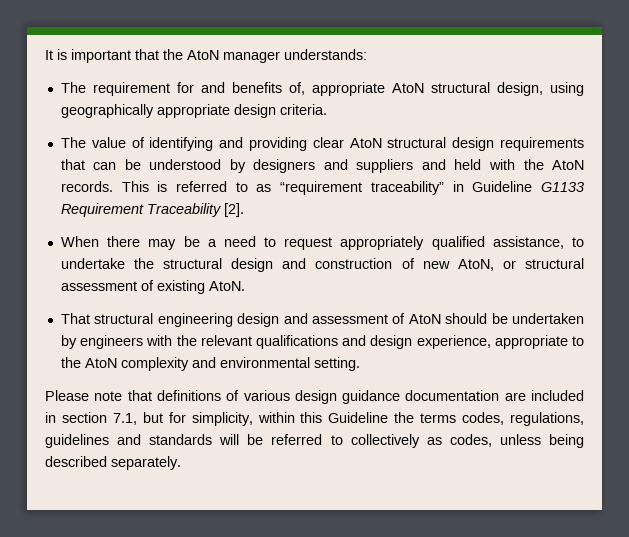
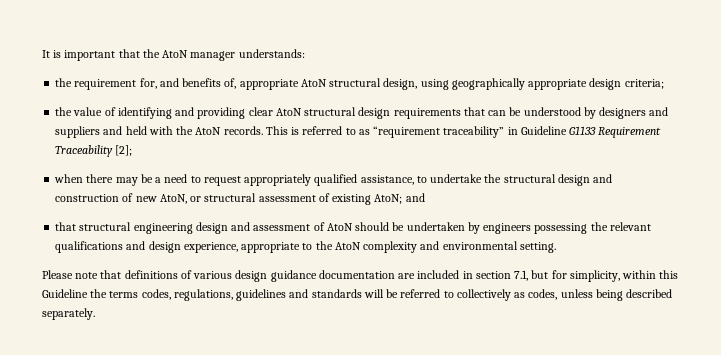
- The requirement for and benefits of, appropriate AtoN structural design, using geographically appropriate design criteria.
- The value of identifying and providing clear AtoN structural design requirements that can be understood by designers and suppliers and held with the AtoN records.
+ the requirement for, and benefits of, appropriate AtoN structural design, using geographically appropriate design criteria;
+ the value of identifying and providing clear AtoN structural design requirements that can be understood by designers and suppliers and held with the AtoN records.
- This is referred to as “requirement traceability” in Guideline G1133 Requirement Traceability [2].
- When there may be a need to request appropriately qualified assistance, to undertake the structural design and construction of new AtoN, or structural assessment of existing AtoN.
- That structural engineering design and assessment of AtoN should be undertaken by engineers with the relevant qualifications and design experience, appropriate to the AtoN complexity and environmental setting.
+ This is referred to as “requirement traceability” in Guideline G1133 Requirement Traceability [2];
+ when there may be a need to request appropriately qualified assistance, to undertake the structural design and construction of new AtoN, or structural assessment of existing AtoN; and
+ that structural engineering design and assessment of AtoN should be undertaken by engineers possessing the relevant qualifications and design experience, appropriate to the AtoN complexity and environmental setting.

